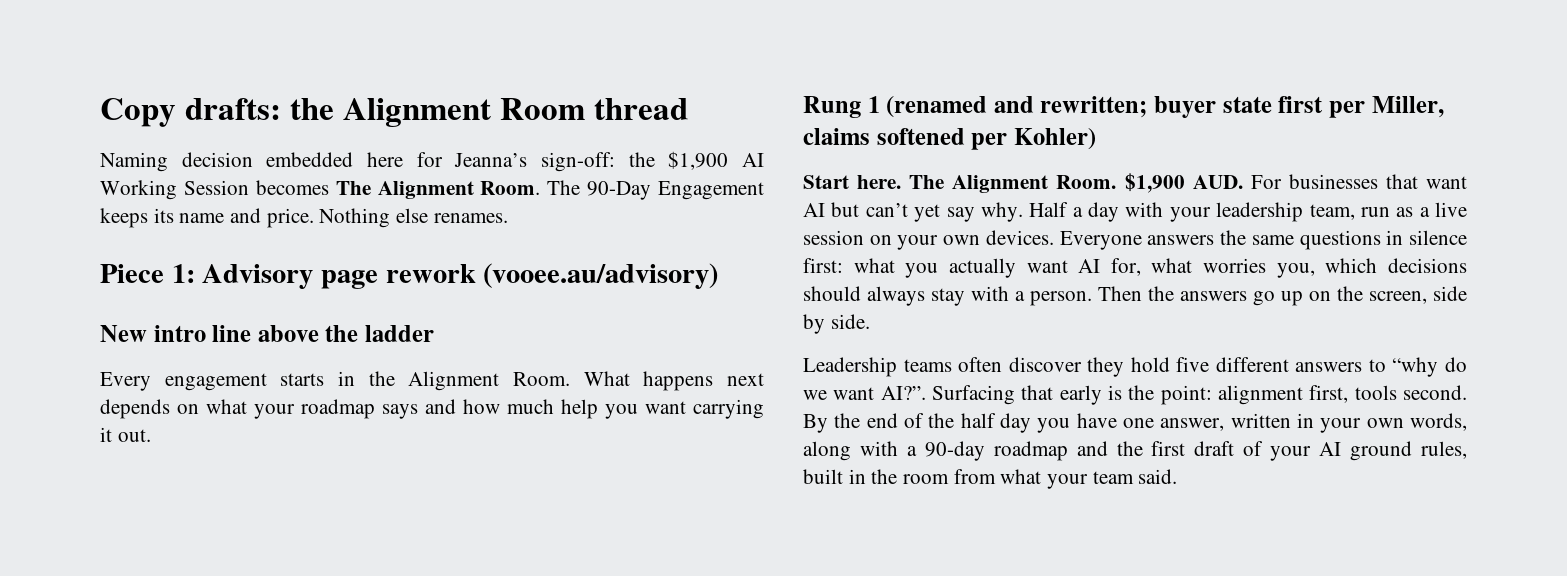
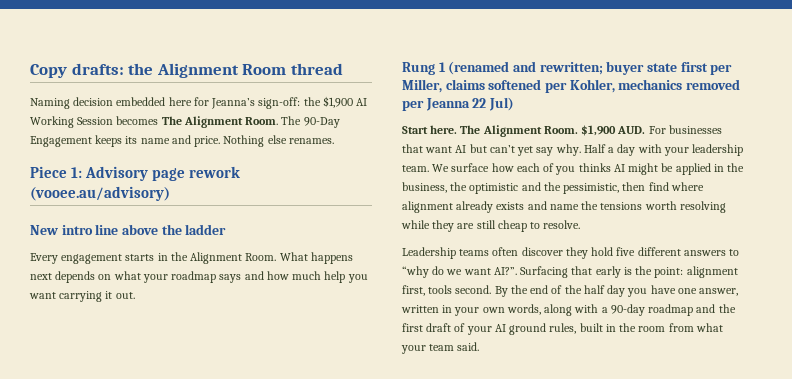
- Rung 1 (renamed and rewritten; buyer state first per Miller, claims softened per Kohler)
+ Rung 1 (renamed and rewritten; buyer state first per Miller, claims softened per Kohler, mechanics removed per Jeanna 22 Jul)
- Half a day with your leadership team, run as a live session on your own devices. Everyone answers the same questions in silence first: what you actually want AI for, what worries you, which decisions should always stay with a person. Then the answers go up on the screen, side by side.
+ Half a day with your leadership team. We surface how each of you thinks AI might be applied in the business, the optimistic and the pessimistic, then find where alignment already exists and name the tensions worth resolving while they are still cheap to resolve.

